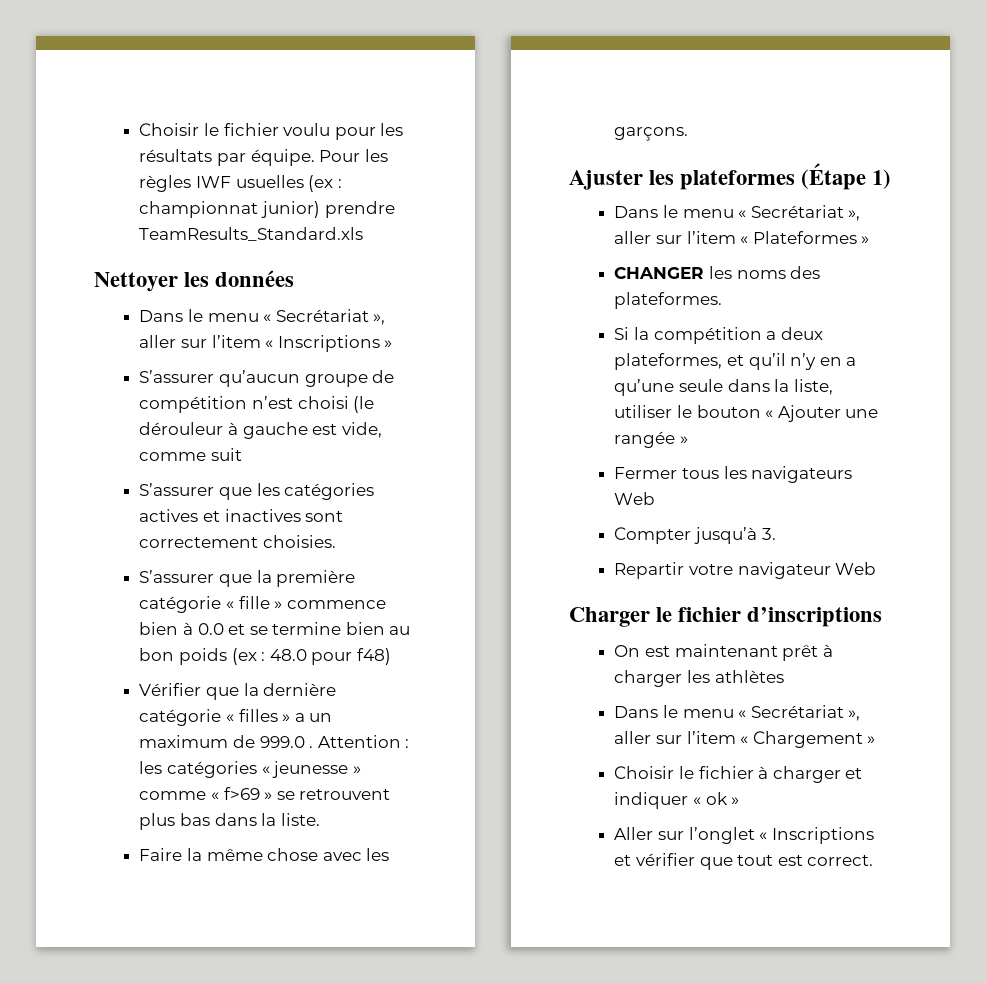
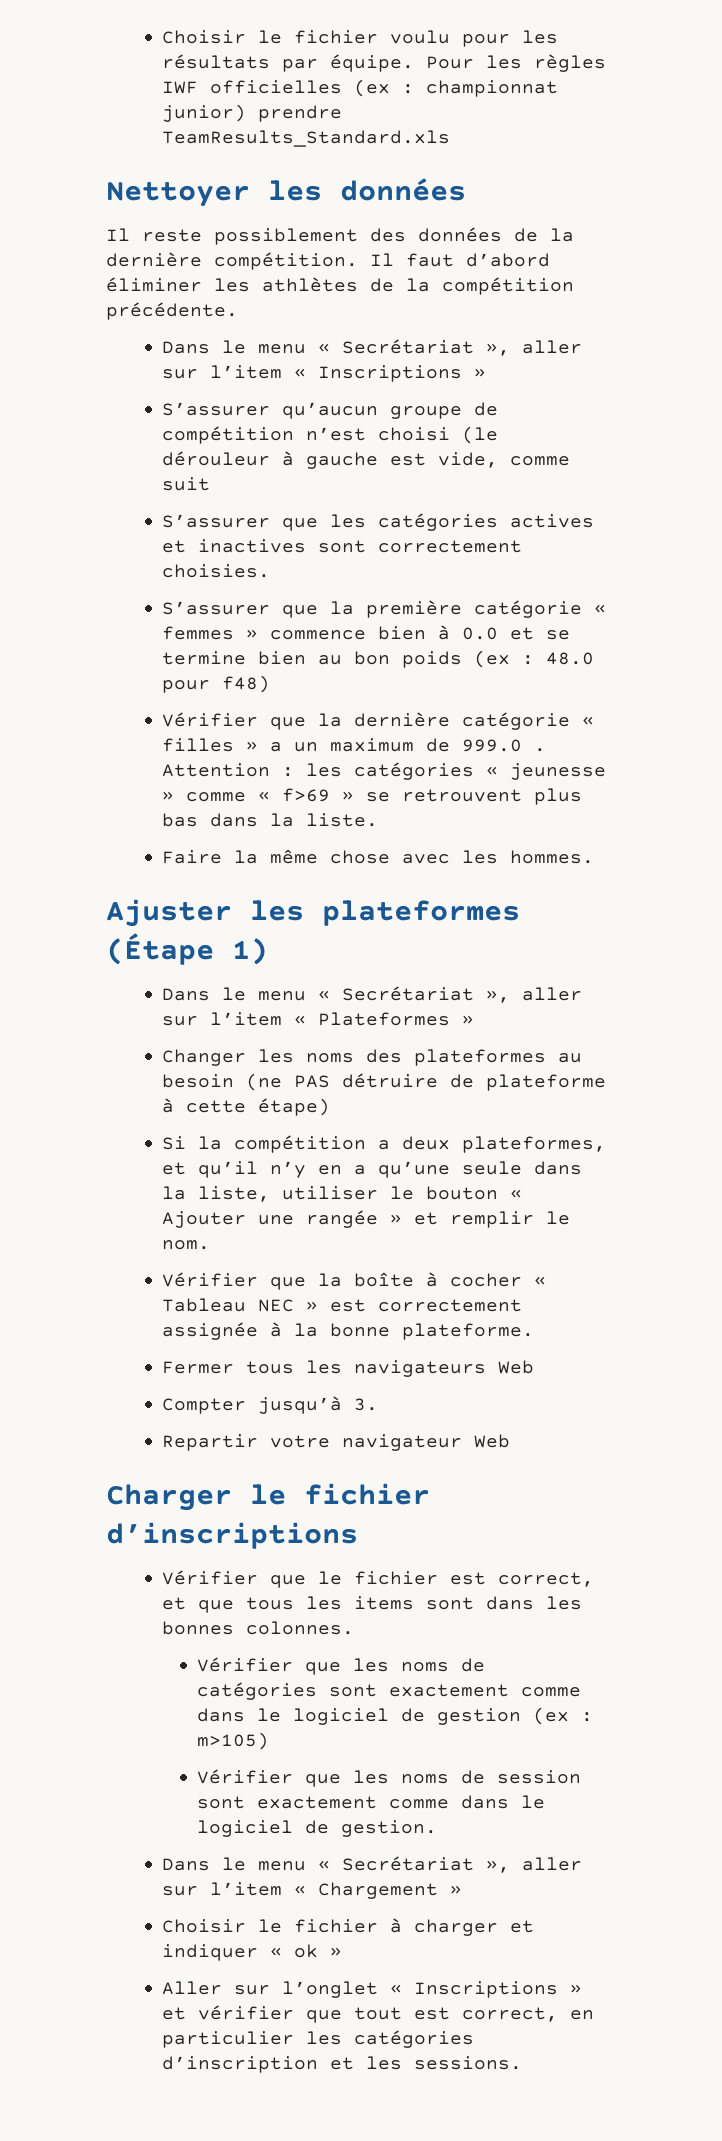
- Pour les règles IWF usuelles (ex : championnat junior) prendre TeamResults_Standard.xls
+ Pour les règles IWF officielles (ex : championnat junior) prendre TeamResults_Standard.xls
+ Il reste possiblement des données de la dernière compétition. Il faut d’abord éliminer les athlètes de la compétition précédente.
- S’assurer que la première catégorie « fille » commence bien à 0.0 et se termine bien au bon poids (ex : 48.0 pour f48)
+ S’assurer que la première catégorie « femmes » commence bien à 0.0 et se termine bien au bon poids (ex : 48.0 pour f48)
- Faire la même chose avec les garçons.
+ Faire la même chose avec les hommes.
- CHANGER les noms des plateformes.
+ Changer les noms des plateformes au besoin (ne PAS détruire de plateforme à cette étape)
- Si la compétition a deux plateformes, et qu’il n’y en a qu’une seule dans la liste, utiliser le bouton « Ajouter une rangée »
+ Si la compétition a deux plateformes, et qu’il n’y en a qu’une seule dans la liste, utiliser le bouton « Ajouter une rangée » et remplir le nom.
+ Vérifier que la boîte à cocher « Tableau NEC » est correctement assignée à la bonne plateforme.
- On est maintenant prêt à charger les athlètes
+ Vérifier que le fichier est correct, et que tous les items sont dans les bonnes colonnes.
+ Vérifier que les noms de catégories sont exactement comme dans le logiciel de gestion (ex : m>105)
+ Vérifier que les noms de session sont exactement comme dans le logiciel de gestion.
- Aller sur l’onglet « Inscriptions et vérifier que tout est correct.
+ Aller sur l’onglet « Inscriptions » et vérifier que tout est correct, en particulier les catégories d’inscription et les sessions.

